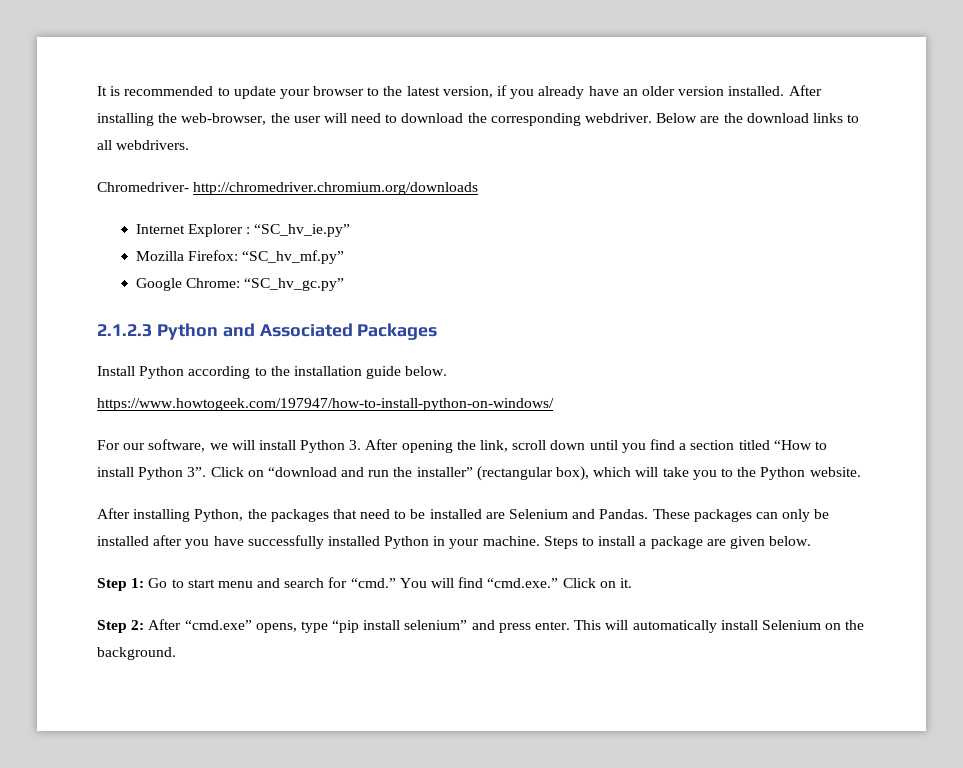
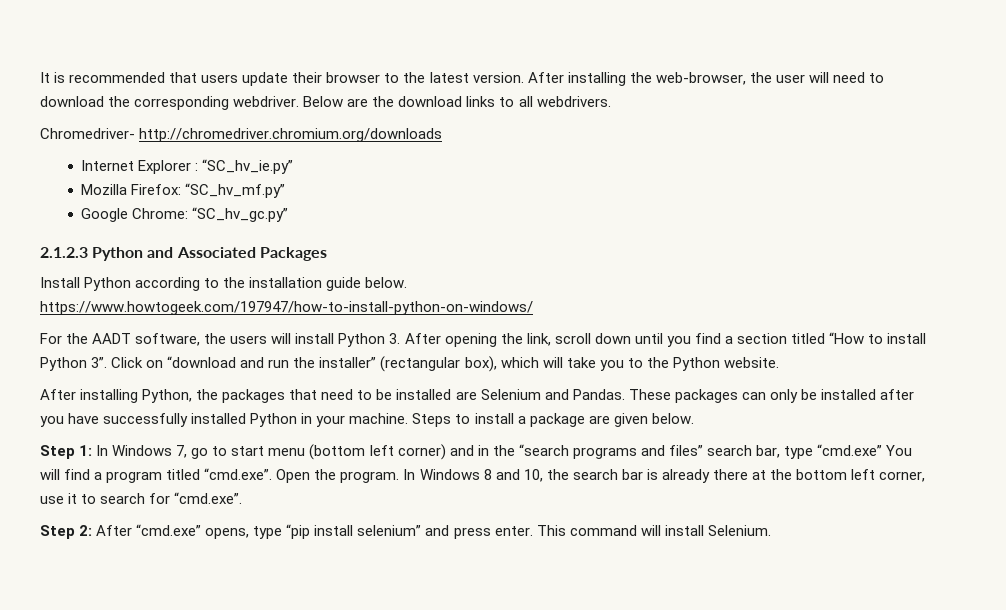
- It is recommended to update your browser to the latest version, if you already have an older version installed.
+ It is recommended that users update their browser to the latest version.
- For our software, we will install Python 3. After opening the link, scroll down until you find a section titled “How to install Python 3”.
+ For the AADT software, the users will install Python 3. After opening the link, scroll down until you find a section titled “How to install Python 3”.
- Step 1: Go to start menu and search for “cmd.” You will find “cmd.exe.” Click on it.
+ Step 1: In Windows 7, go to start menu (bottom left corner) and in the “search programs and files” search bar, type “cmd.exe” You will find a program titled “cmd.exe”. Open the program. In Windows 8 and 10, the search bar is already there at the bottom left corner, use it to search for “cmd.exe”.
- This will automatically install Selenium on the background.
+ This command will install Selenium.

